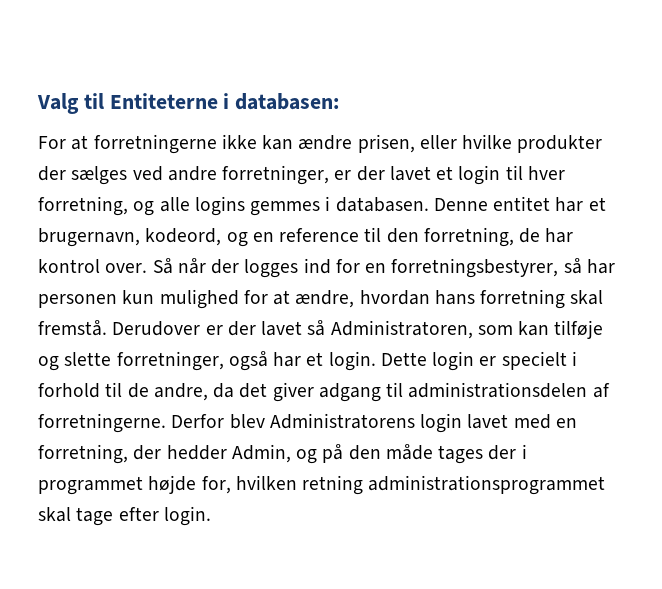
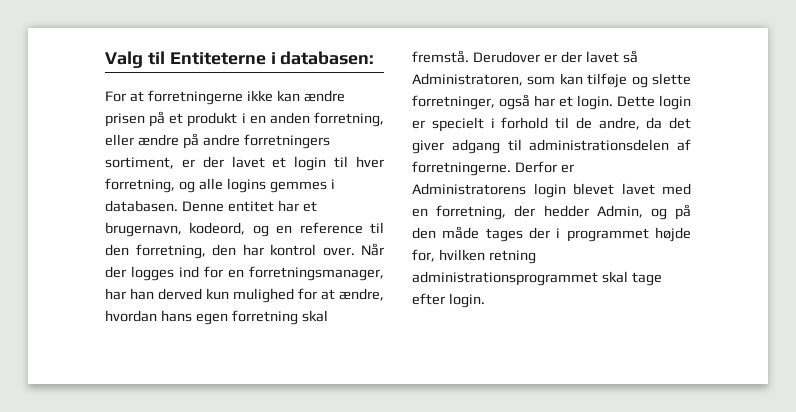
- For at forretningerne ikke kan ændre prisen, eller hvilke produkter der sælges ved andre forretninger, er der lavet et login til hver forretning, og alle logins gemmes i databasen.
+ For at forretningerne ikke kan ændre prisen på et produkt i en anden forretning, eller ændre på andre forretningers sortiment, er der lavet et login til hver forretning, og alle logins gemmes i databasen.
- Denne entitet har et brugernavn, kodeord, og en reference til den forretning, de har kontrol over.
+ Denne entitet har et brugernavn, kodeord, og en reference til den forretning, den har kontrol over.
- Så når der logges ind for en forretningsbestyrer, så har personen kun mulighed for at ændre, hvordan hans forretning skal fremstå.
+ Når der logges ind for en forretningsmanager, har han derved kun mulighed for at ændre, hvordan hans egen forretning skal fremstå.
- Derfor blev Administratorens login lavet med en forretning, der hedder Admin, og på den måde tages der i programmet højde for, hvilken retning administrationsprogrammet skal tage efter login.
+ Derfor er Administratorens login blevet lavet med en forretning, der hedder Admin, og på den måde tages der i programmet højde for, hvilken retning administrationsprogrammet skal tage efter login.

